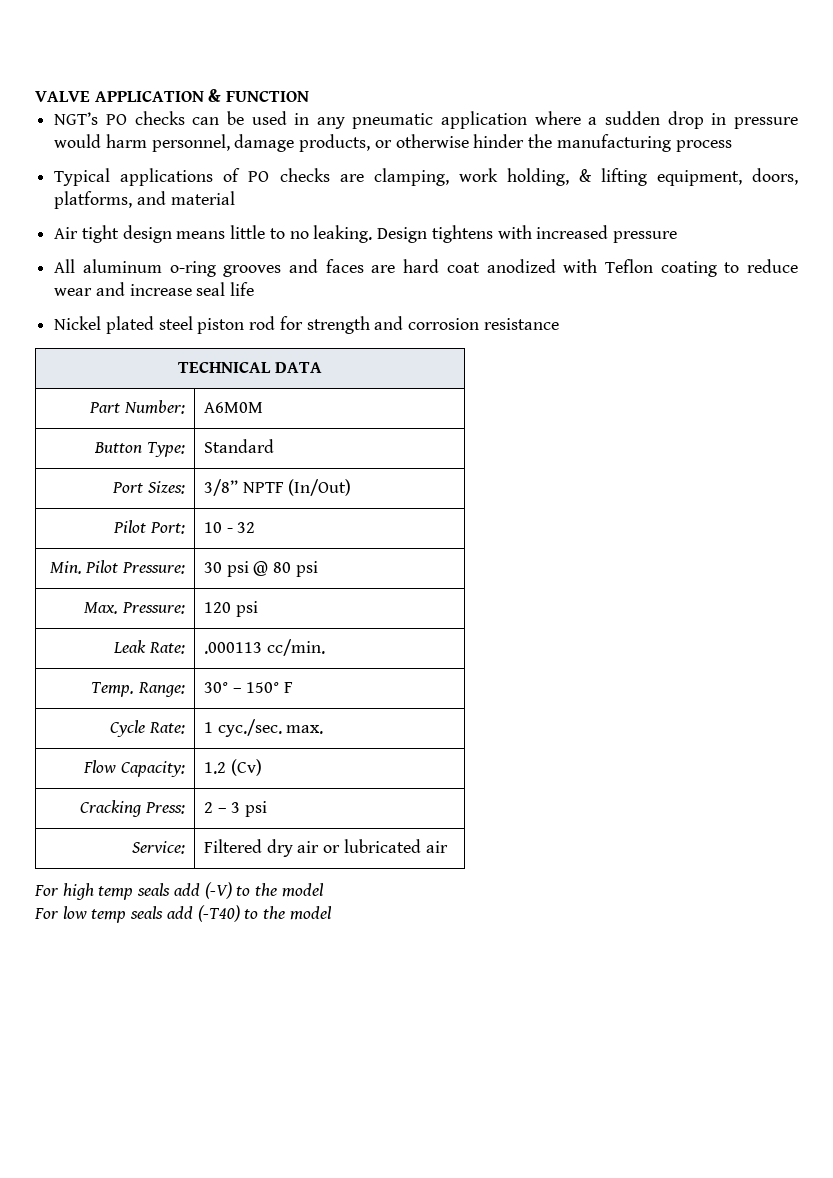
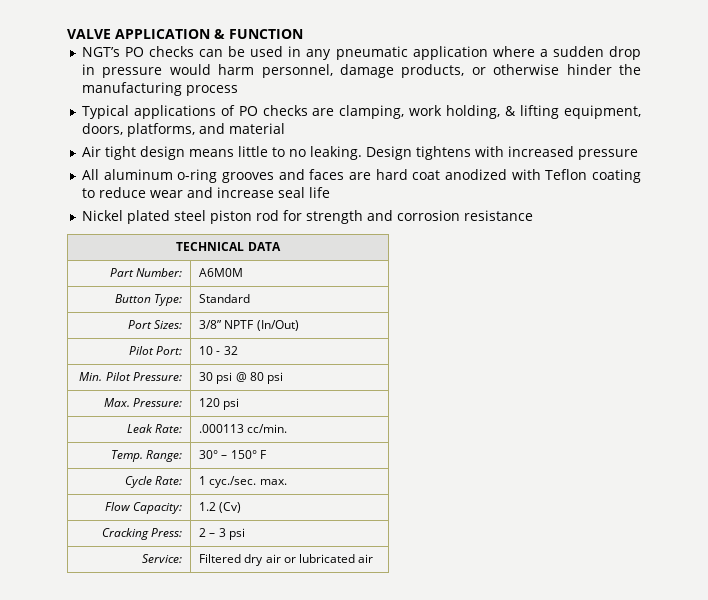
- For high temp seals add (-V) to the model
- For low temp seals add (-T40) to the model

